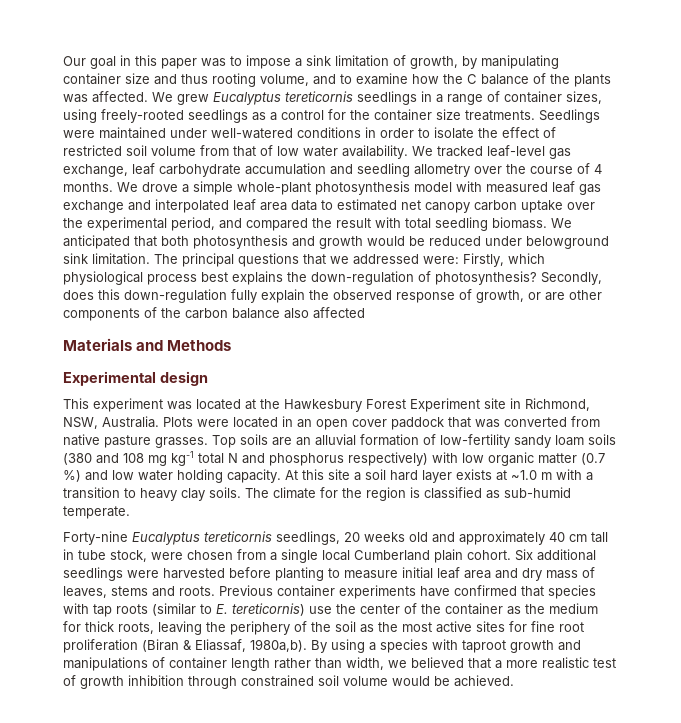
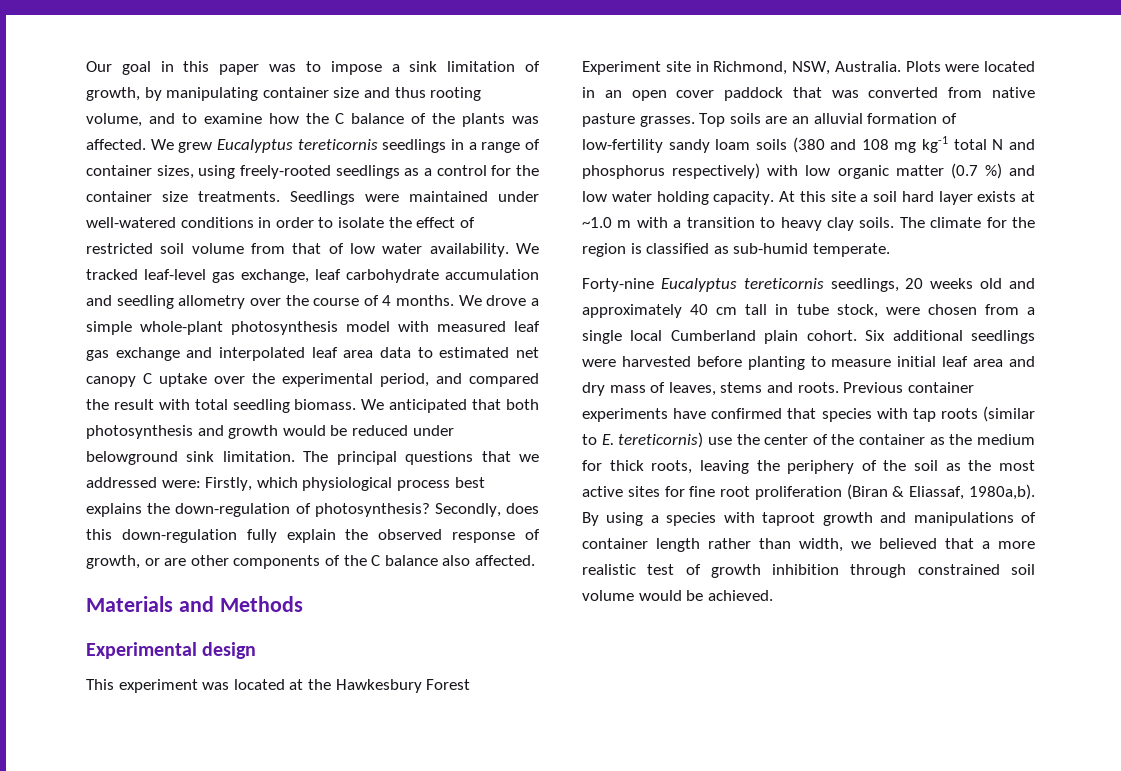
- We drove a simple whole-plant photosynthesis model with measured leaf gas exchange and interpolated leaf area data to estimated net canopy carbon uptake over the experimental period, and compared the result with total seedling biomass.
+ We drove a simple whole-plant photosynthesis model with measured leaf gas exchange and interpolated leaf area data to estimated net canopy C uptake over the experimental period, and compared the result with total seedling biomass.
- Secondly, does this down-regulation fully explain the observed response of growth, or are other components of the carbon balance also affected
+ Secondly, does this down-regulation fully explain the observed response of growth, or are other components of the C balance also affected.

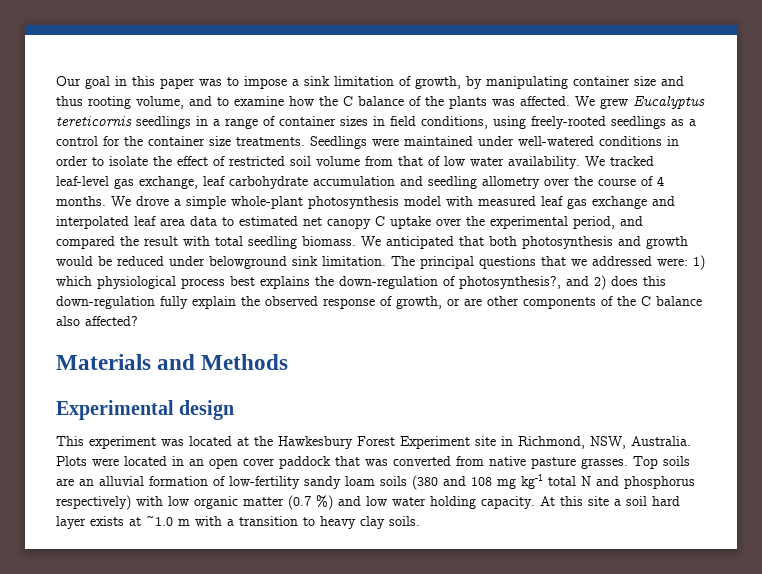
- We grew Eucalyptus tereticornis seedlings in a range of container sizes, using freely-rooted seedlings as a control for the container size treatments.
+ We grew Eucalyptus tereticornis seedlings in a range of container sizes in field conditions, using freely-rooted seedlings as a control for the container size treatments.
- The principal questions that we addressed were: Firstly, which physiological process best explains the down-regulation of photosynthesis? Secondly, does this down-regulation fully explain the observed response of growth, or are other components of the C balance also affected.
+ The principal questions that we addressed were: 1) which physiological process best explains the down-regulation of photosynthesis?, and 2) does this down-regulation fully explain the observed response of growth, or are other components of the C balance also affected?
- The climate for the region is classified as sub-humid temperate.
- Forty-nine Eucalyptus tereticornis seedlings, 20 weeks old and approximately 40 cm tall in tube stock, were chosen from a single local Cumberland plain cohort. Six additional seedlings were harvested before planting to measure initial leaf area and dry mass of leaves, stems and roots. Previous container experiments have confirmed that species with tap roots (similar to E. tereticornis) use the center of the container as the medium for thick roots, leaving the periphery of the soil as the most active sites for fine root proliferation (Biran & Eliassaf, 1980a,b). By using a species with taproot growth and manipulations of container length rather than width, we believed that a more realistic test of growth inhibition through constrained soil volume would be achieved.

